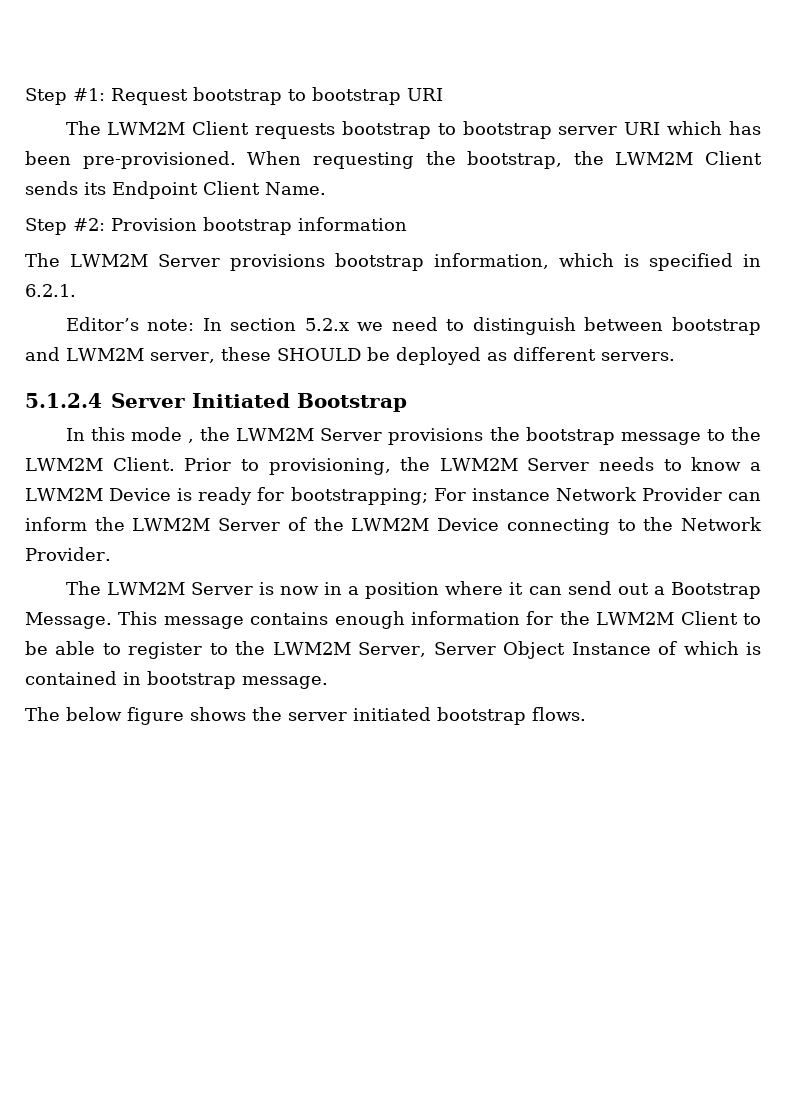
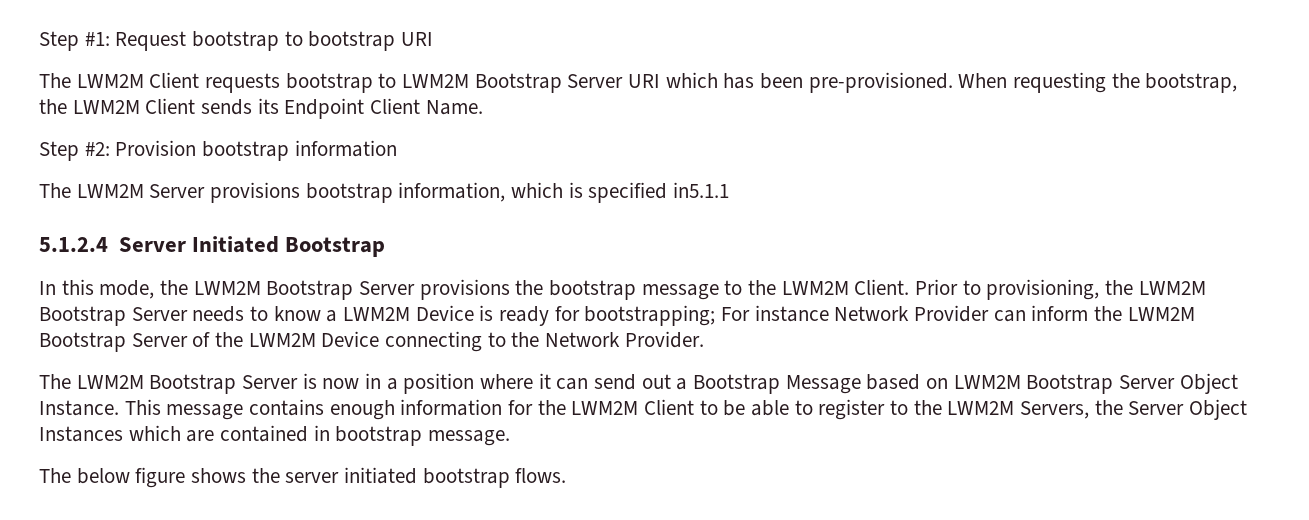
- The LWM2M Client requests bootstrap to bootstrap server URI which has been pre-provisioned.
+ The LWM2M Client requests bootstrap to LWM2M Bootstrap Server URI which has been pre-provisioned.
- The LWM2M Server provisions bootstrap information, which is specified in 6.2.1.
- Editor’s note: In section 5.2.x we need to distinguish between bootstrap and LWM2M server, these SHOULD be deployed as different servers.
+ The LWM2M Server provisions bootstrap information, which is specified in5.1.1
- In this mode , the LWM2M Server provisions the bootstrap message to the LWM2M Client.
+ In this mode, the LWM2M Bootstrap Server provisions the bootstrap message to the LWM2M Client.
- Prior to provisioning, the LWM2M Server needs to know a LWM2M Device is ready for bootstrapping; For instance Network Provider can inform the LWM2M Server of the LWM2M Device connecting to the Network Provider.
+ Prior to provisioning, the LWM2M Bootstrap Server needs to know a LWM2M Device is ready for bootstrapping; For instance Network Provider can inform the LWM2M Bootstrap Server of the LWM2M Device connecting to the Network Provider.
- The LWM2M Server is now in a position where it can send out a Bootstrap Message.
+ The LWM2M Bootstrap Server is now in a position where it can send out a Bootstrap Message based on LWM2M Bootstrap Server Object Instance.
- This message contains enough information for the LWM2M Client to be able to register to the LWM2M Server, Server Object Instance of which is contained in bootstrap message.
+ This message contains enough information for the LWM2M Client to be able to register to the LWM2M Servers, the Server Object Instances which are contained in bootstrap message.

